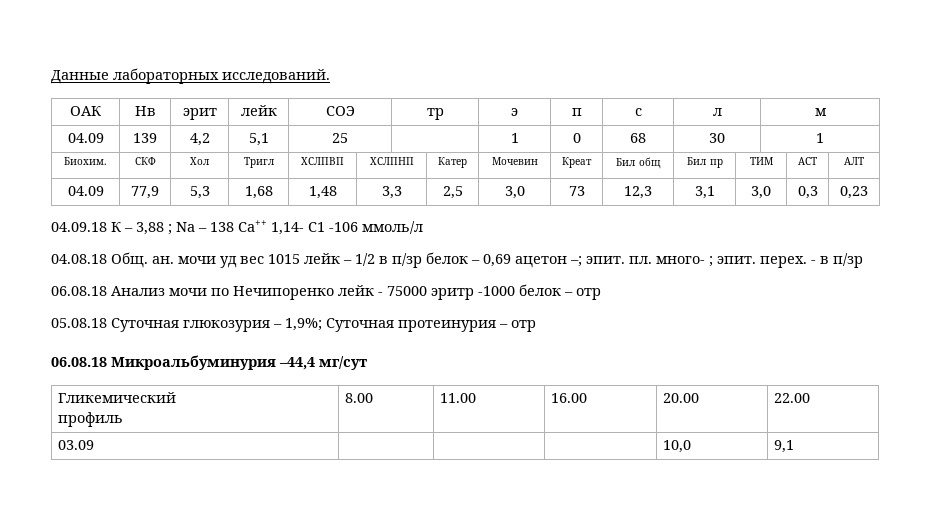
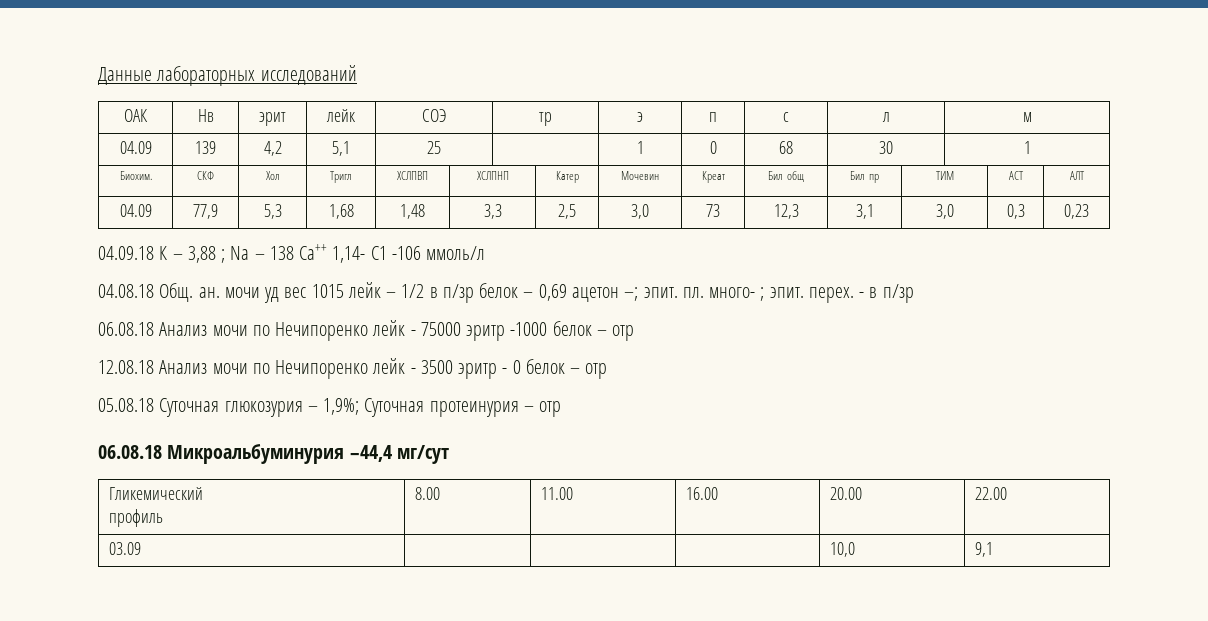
- Данные лабораторных исследований.
+ Данные лабораторных исследований
+ 12.08.18 Анализ мочи по Нечипоренко лейк - 3500 эритр - 0 белок – отр

